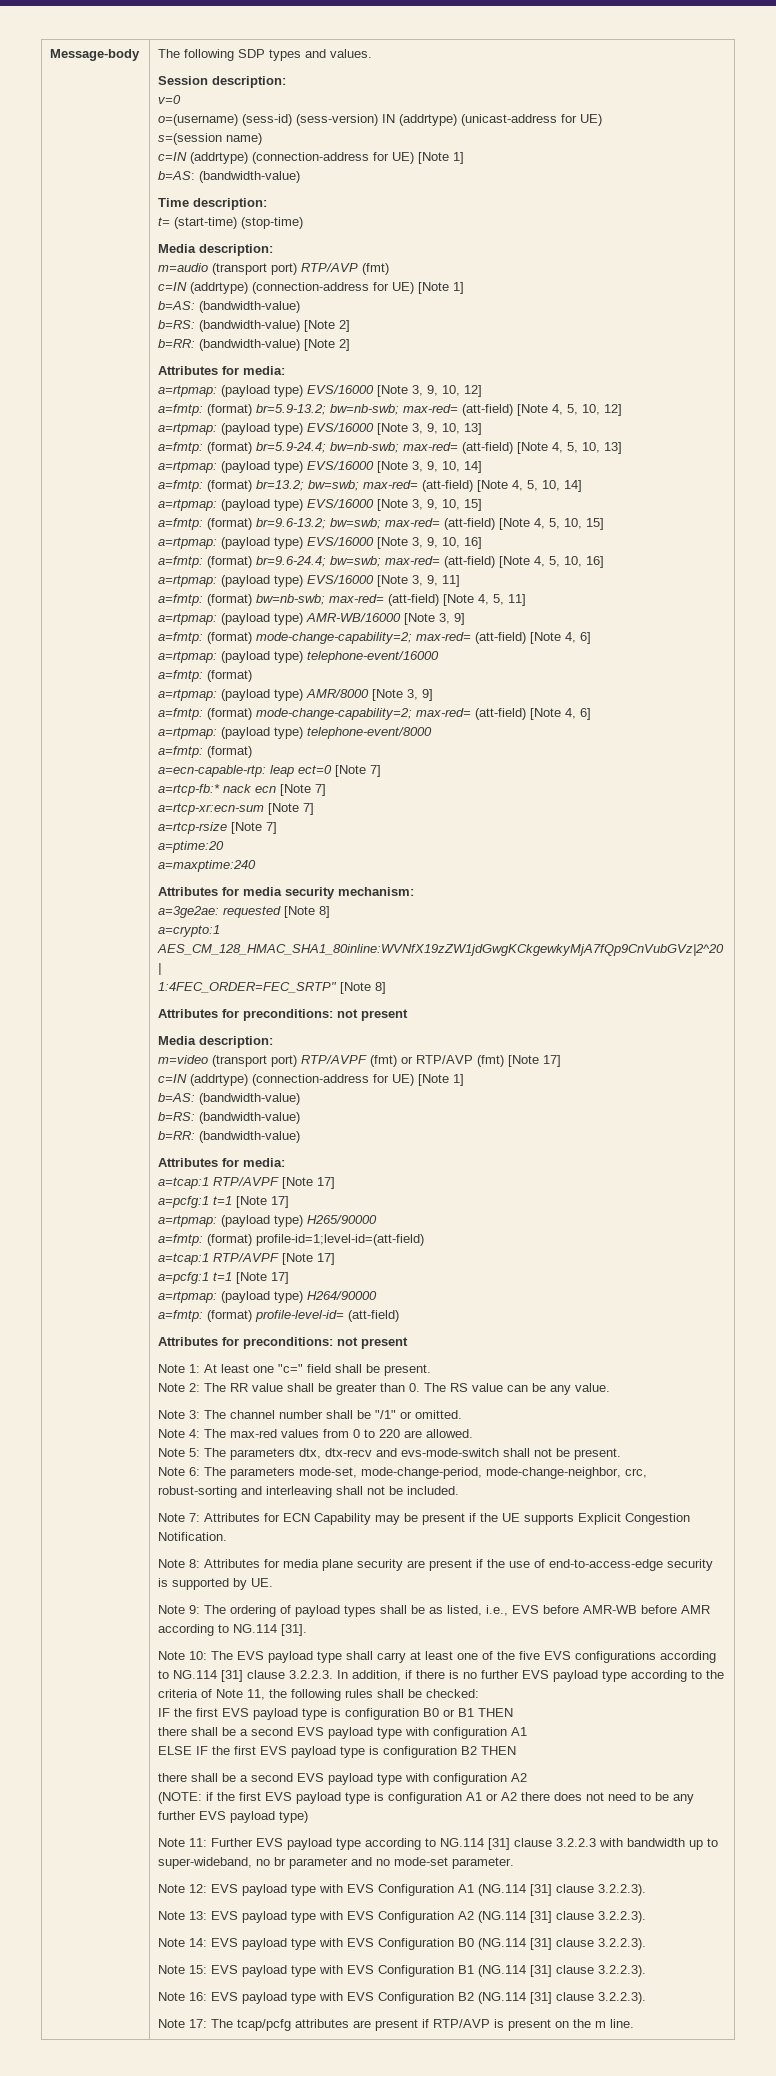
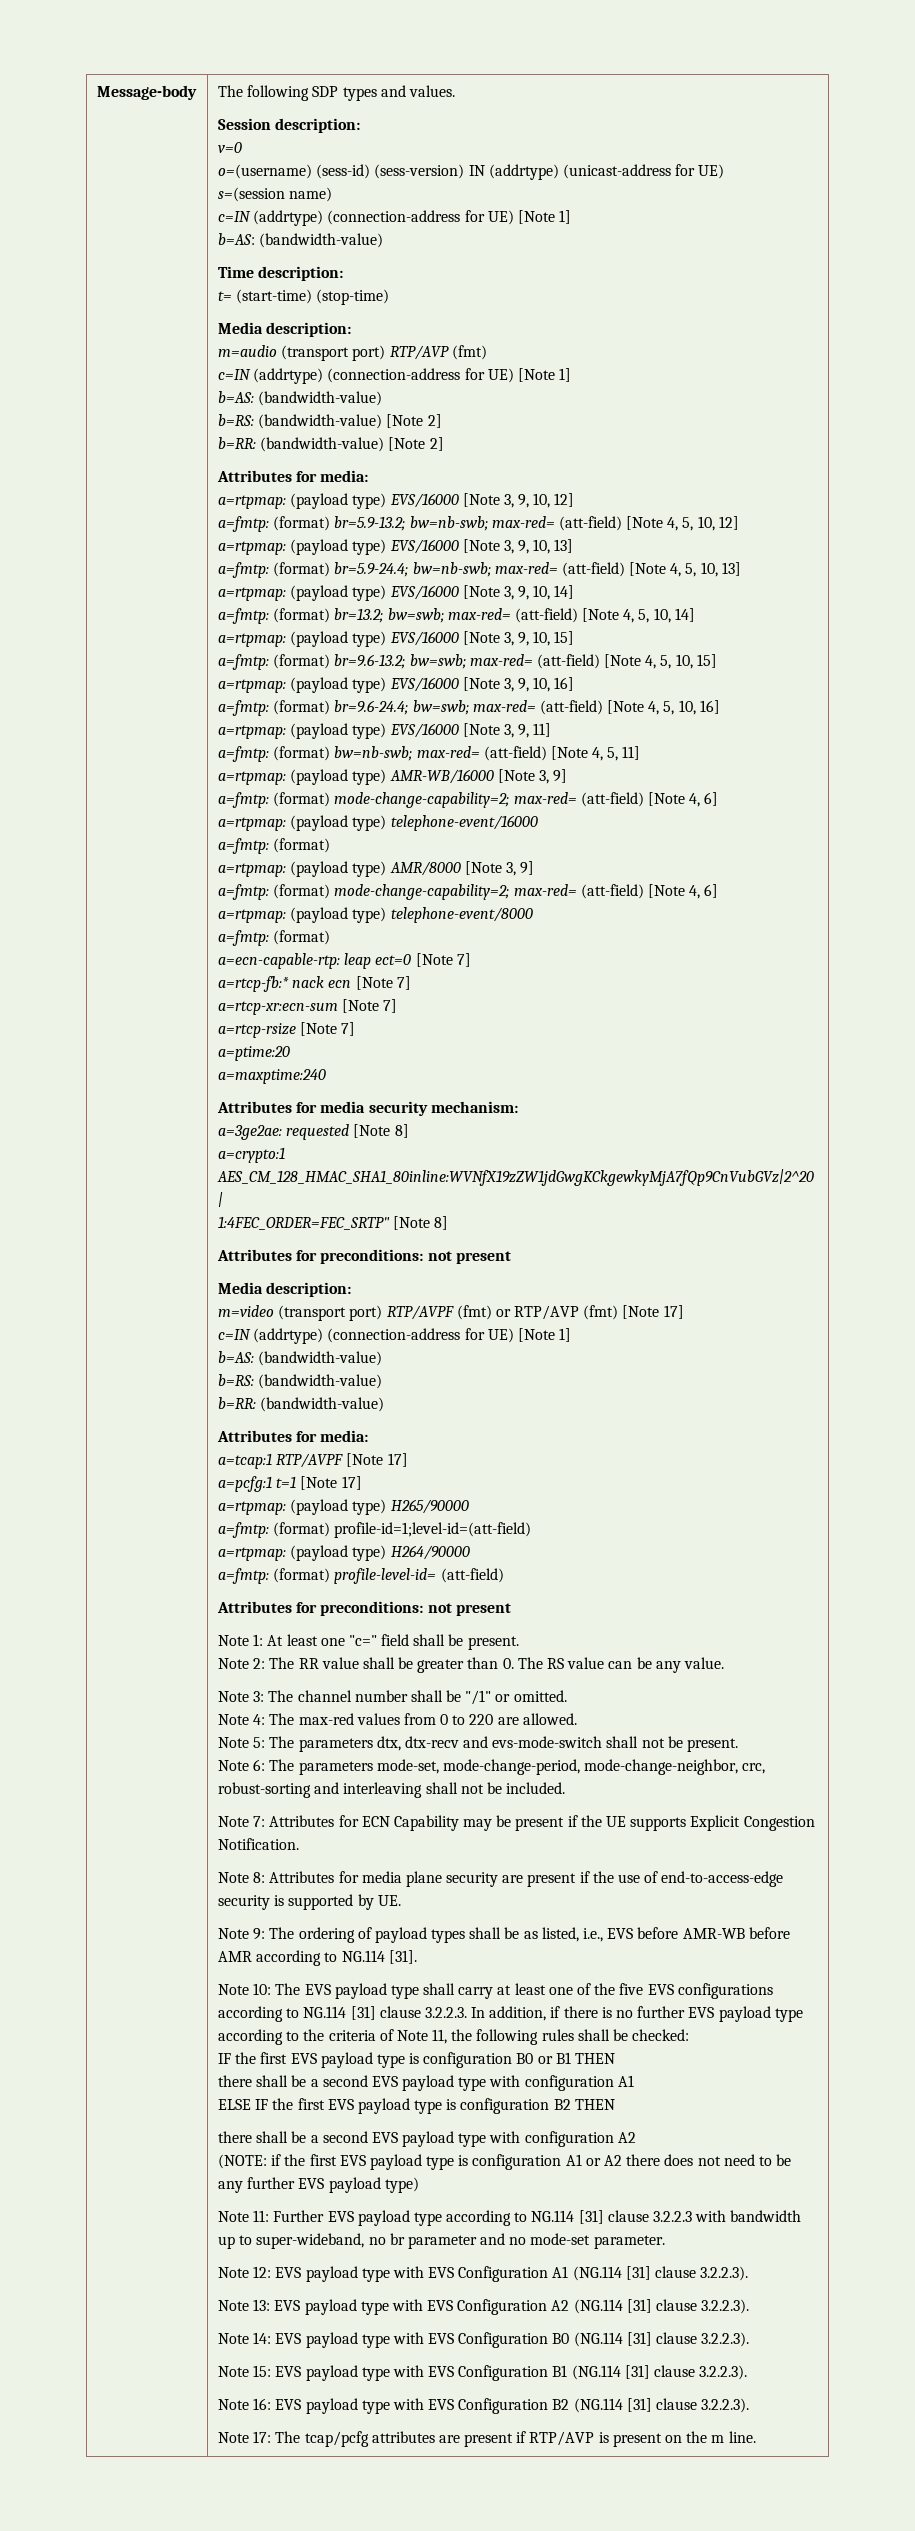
  a=fmtp: (format) profile-id=1;level-id=(att-field)
- a=tcap:1 RTP/AVPF [Note 17]
- a=pcfg:1 t=1 [Note 17]

